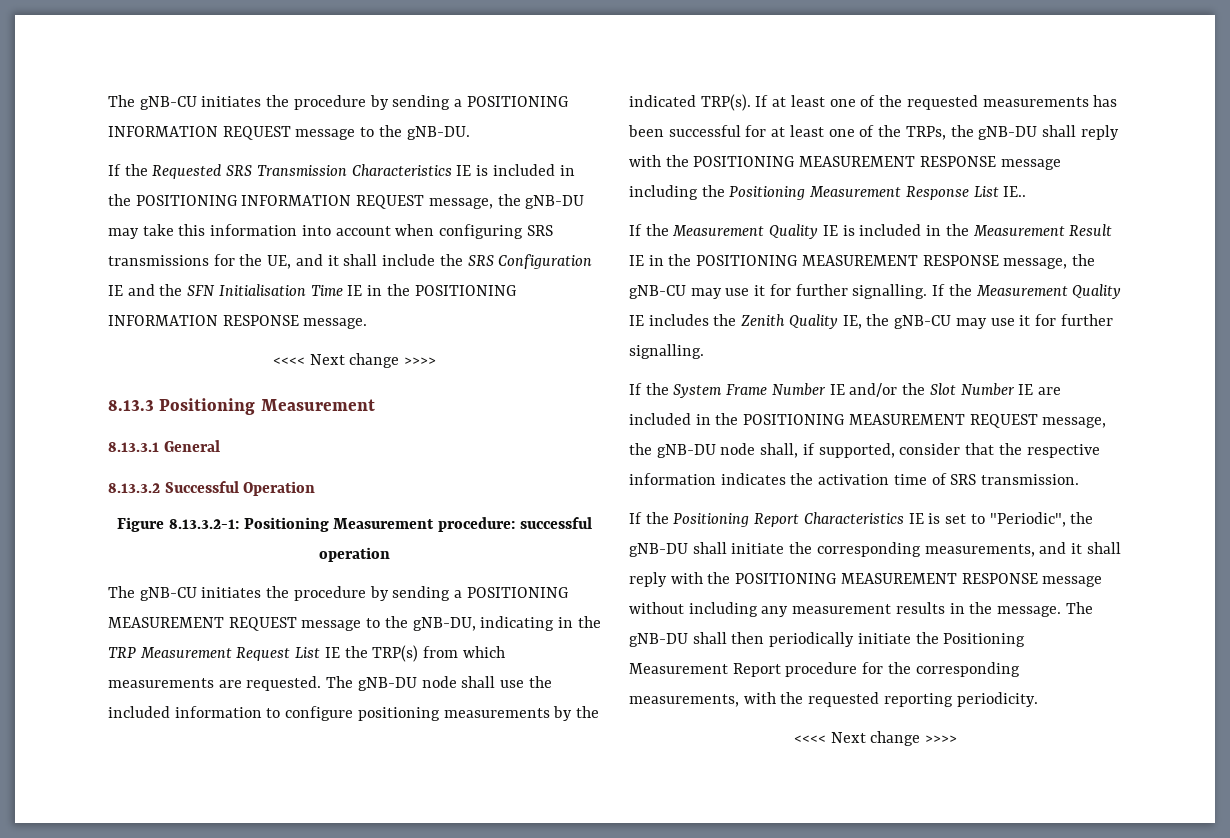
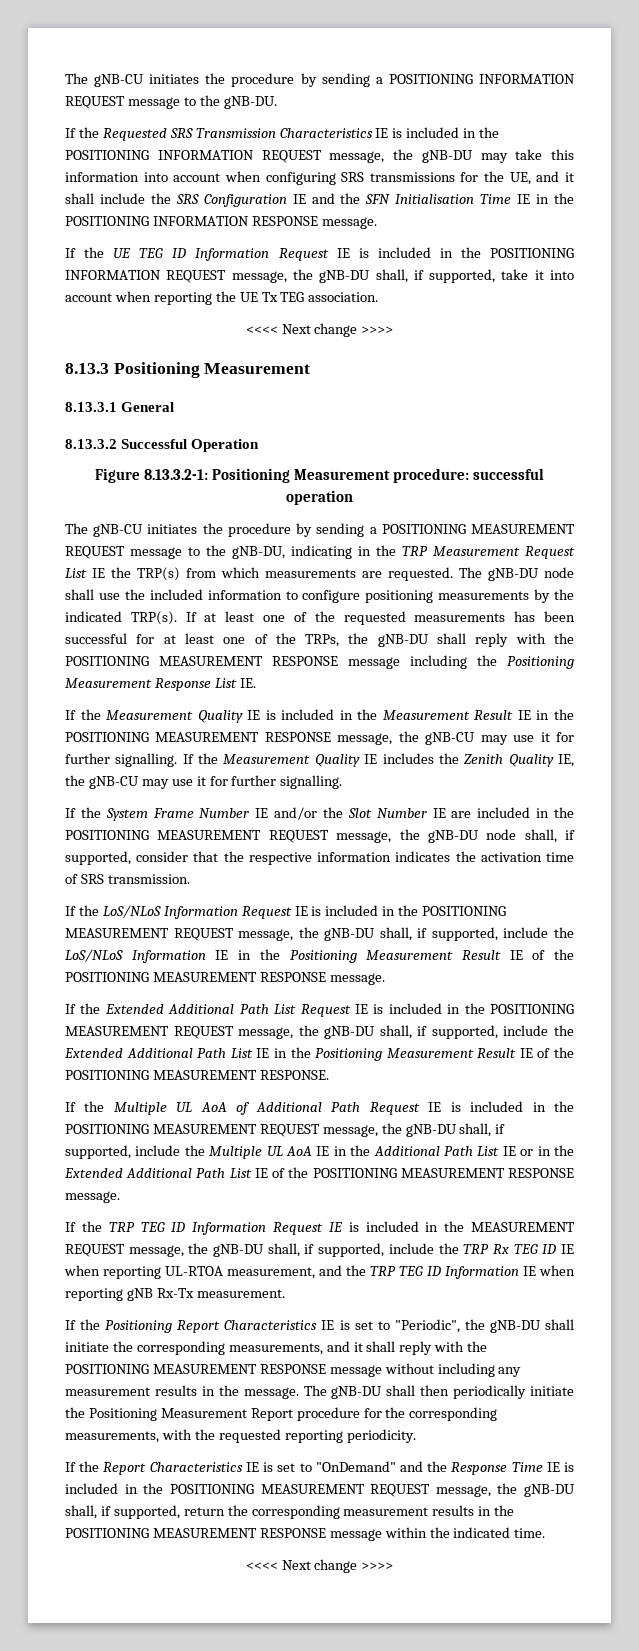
+ If the UE TEG ID Information Request IE is included in the POSITIONING INFORMATION REQUEST message, the gNB-DU shall, if supported, take it into account when reporting the UE Tx TEG association.
- If at least one of the requested measurements has been successful for at least one of the TRPs, the gNB-DU shall reply with the POSITIONING MEASUREMENT RESPONSE message including the Positioning Measurement Response List IE..
+ If at least one of the requested measurements has been successful for at least one of the TRPs, the gNB-DU shall reply with the POSITIONING MEASUREMENT RESPONSE message including the Positioning Measurement Response List IE.
+ If the LoS/NLoS Information Request IE is included in the POSITIONING MEASUREMENT REQUEST message, the gNB-DU shall, if supported, include the LoS/NLoS Information IE in the Positioning Measurement Result IE of the POSITIONING MEASUREMENT RESPONSE message.
+ If the Extended Additional Path List Request IE is included in the POSITIONING MEASUREMENT REQUEST message, the gNB-DU shall, if supported, include the Extended Additional Path List IE in the Positioning Measurement Result IE of the POSITIONING MEASUREMENT RESPONSE.
+ If the Multiple UL AoA of Additional Path Request IE is included in the POSITIONING MEASUREMENT REQUEST message, the gNB-DU shall, if supported, include the Multiple UL AoA IE in the Additional Path List IE or in the Extended Additional Path List IE of the POSITIONING MEASUREMENT RESPONSE message.
+ If the TRP TEG ID Information Request IE is included in the MEASUREMENT REQUEST message, the gNB-DU shall, if supported, include the TRP Rx TEG ID IE when reporting UL-RTOA measurement, and the TRP TEG ID Information IE when reporting gNB Rx-Tx measurement.
+ If the Report Characteristics IE is set to "OnDemand" and the Response Time IE is included in the POSITIONING MEASUREMENT REQUEST message, the gNB-DU shall, if supported, return the corresponding measurement results in the POSITIONING MEASUREMENT RESPONSE message within the indicated time.

